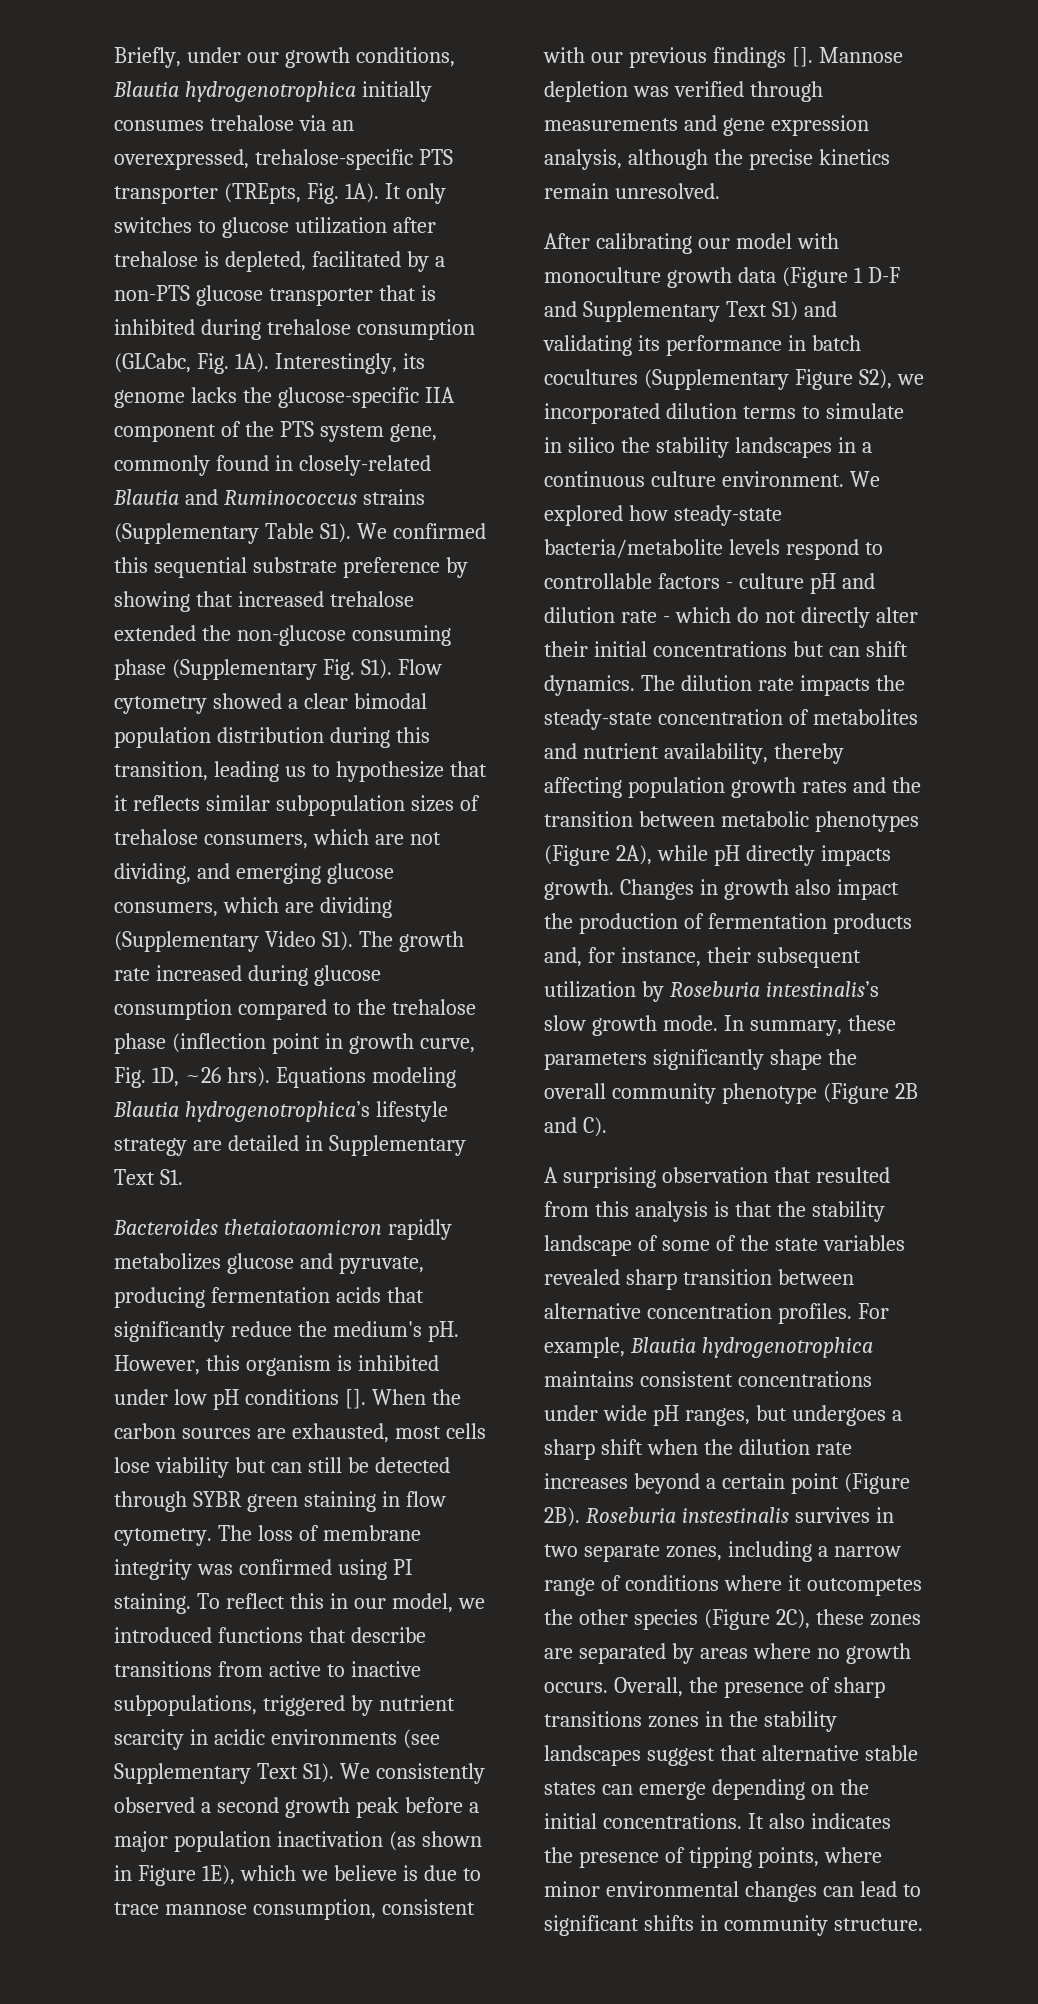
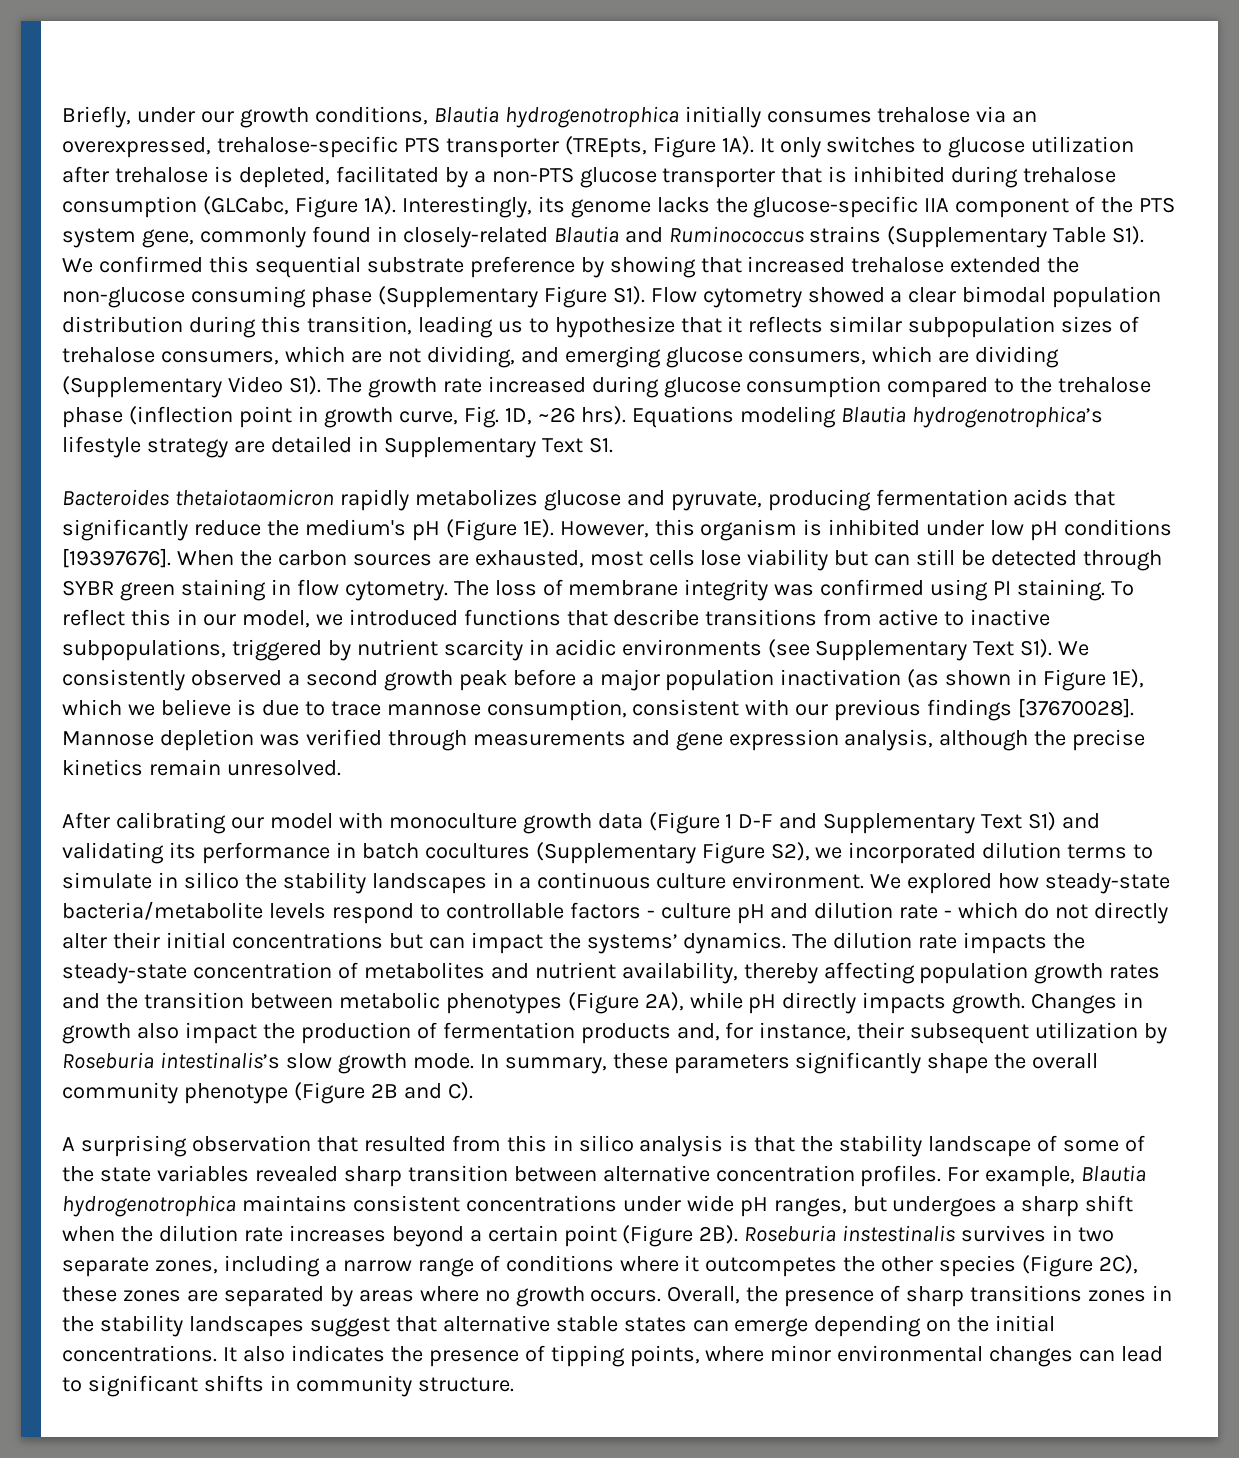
- Briefly, under our growth conditions, Blautia hydrogenotrophica initially consumes trehalose via an overexpressed, trehalose-specific PTS transporter (TREpts, Fig. 1A).
+ Briefly, under our growth conditions, Blautia hydrogenotrophica initially consumes trehalose via an overexpressed, trehalose-specific PTS transporter (TREpts, Figure 1A).
- It only switches to glucose utilization after trehalose is depleted, facilitated by a non-PTS glucose transporter that is inhibited during trehalose consumption (GLCabc, Fig. 1A).
+ It only switches to glucose utilization after trehalose is depleted, facilitated by a non-PTS glucose transporter that is inhibited during trehalose consumption (GLCabc, Figure 1A).
- Interestingly, its genome lacks the glucose-specific IIA component of the PTS system gene, commonly found in closely-related Blautia and Ruminococcus strains (Supplementary Table S1). We confirmed this sequential substrate preference by showing that increased trehalose extended the non-glucose consuming phase (Supplementary Fig. S1). Flow cytometry showed a clear bimodal population distribution during this transition, leading us to hypothesize that it reflects similar subpopulation sizes of trehalose consumers, which are not dividing, and emerging glucose consumers, which are dividing (Supplementary Video S1). The growth rate increased during glucose consumption compared to the trehalose phase (inflection point in growth curve, Fig. 1D, ~26 hrs).
+ Interestingly, its genome lacks the glucose-specific IIA component of the PTS system gene, commonly found in closely-related Blautia and Ruminococcus strains (Supplementary Table S1). We confirmed this sequential substrate preference by showing that increased trehalose extended the non-glucose consuming phase (Supplementary Figure S1). Flow cytometry showed a clear bimodal population distribution during this transition, leading us to hypothesize that it reflects similar subpopulation sizes of trehalose consumers, which are not dividing, and emerging glucose consumers, which are dividing (Supplementary Video S1). The growth rate increased during glucose consumption compared to the trehalose phase (inflection point in growth curve, Fig. 1D, ~26 hrs).
- Bacteroides thetaiotaomicron rapidly metabolizes glucose and pyruvate, producing fermentation acids that significantly reduce the medium's pH.
+ Bacteroides thetaiotaomicron rapidly metabolizes glucose and pyruvate, producing fermentation acids that significantly reduce the medium's pH (Figure 1E).
- However, this organism is inhibited under low pH conditions [].
+ However, this organism is inhibited under low pH conditions [19397676].
- To reflect this in our model, we introduced functions that describe transitions from active to inactive subpopulations, triggered by nutrient scarcity in acidic environments (see Supplementary Text S1). We consistently observed a second growth peak before a major population inactivation (as shown in Figure 1E), which we believe is due to trace mannose consumption, consistent with our previous findings [].
+ To reflect this in our model, we introduced functions that describe transitions from active to inactive subpopulations, triggered by nutrient scarcity in acidic environments (see Supplementary Text S1). We consistently observed a second growth peak before a major population inactivation (as shown in Figure 1E), which we believe is due to trace mannose consumption, consistent with our previous findings [37670028].
- We explored how steady-state bacteria/metabolite levels respond to controllable factors - culture pH and dilution rate - which do not directly alter their initial concentrations but can shift dynamics.
+ We explored how steady-state bacteria/metabolite levels respond to controllable factors - culture pH and dilution rate - which do not directly alter their initial concentrations but can impact the systems’ dynamics.
- A surprising observation that resulted from this analysis is that the stability landscape of some of the state variables revealed sharp transition between alternative concentration profiles.
+ A surprising observation that resulted from this in silico analysis is that the stability landscape of some of the state variables revealed sharp transition between alternative concentration profiles.

